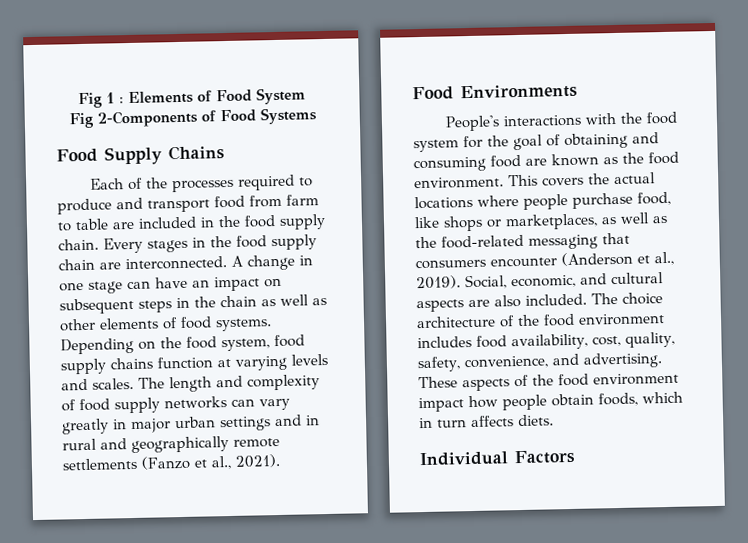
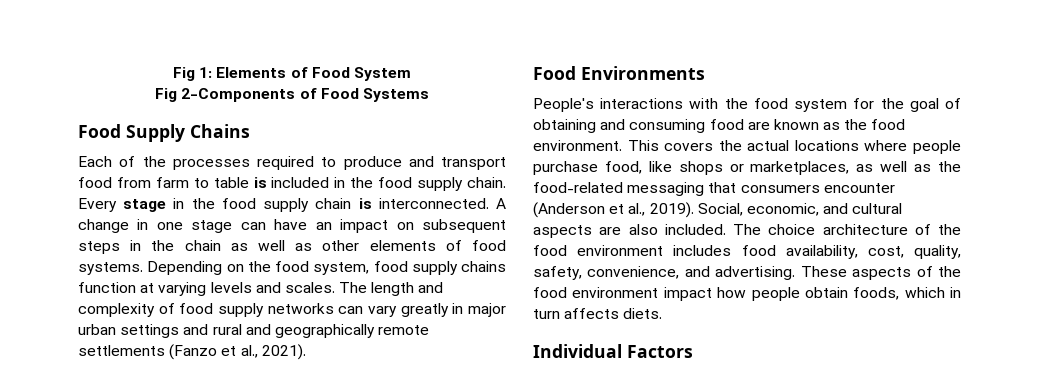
- Fig 1 : Elements of Food System
+ Fig 1: Elements of Food System
- Each of the processes required to produce and transport food from farm to table are included in the food supply chain.
+ Each of the processes required to produce and transport food from farm to table is included in the food supply chain.
- Every stages in the food supply chain are interconnected.
+ Every stage in the food supply chain is interconnected.
- The length and complexity of food supply networks can vary greatly in major urban settings and in rural and geographically remote settlements (Fanzo et al., 2021).
+ The length and complexity of food supply networks can vary greatly in major urban settings and rural and geographically remote settlements (Fanzo et al., 2021).

